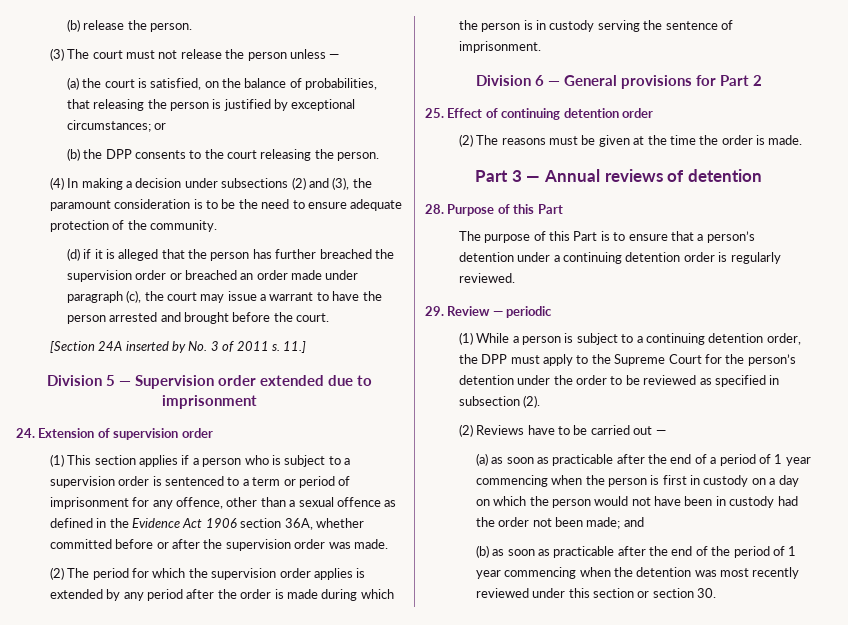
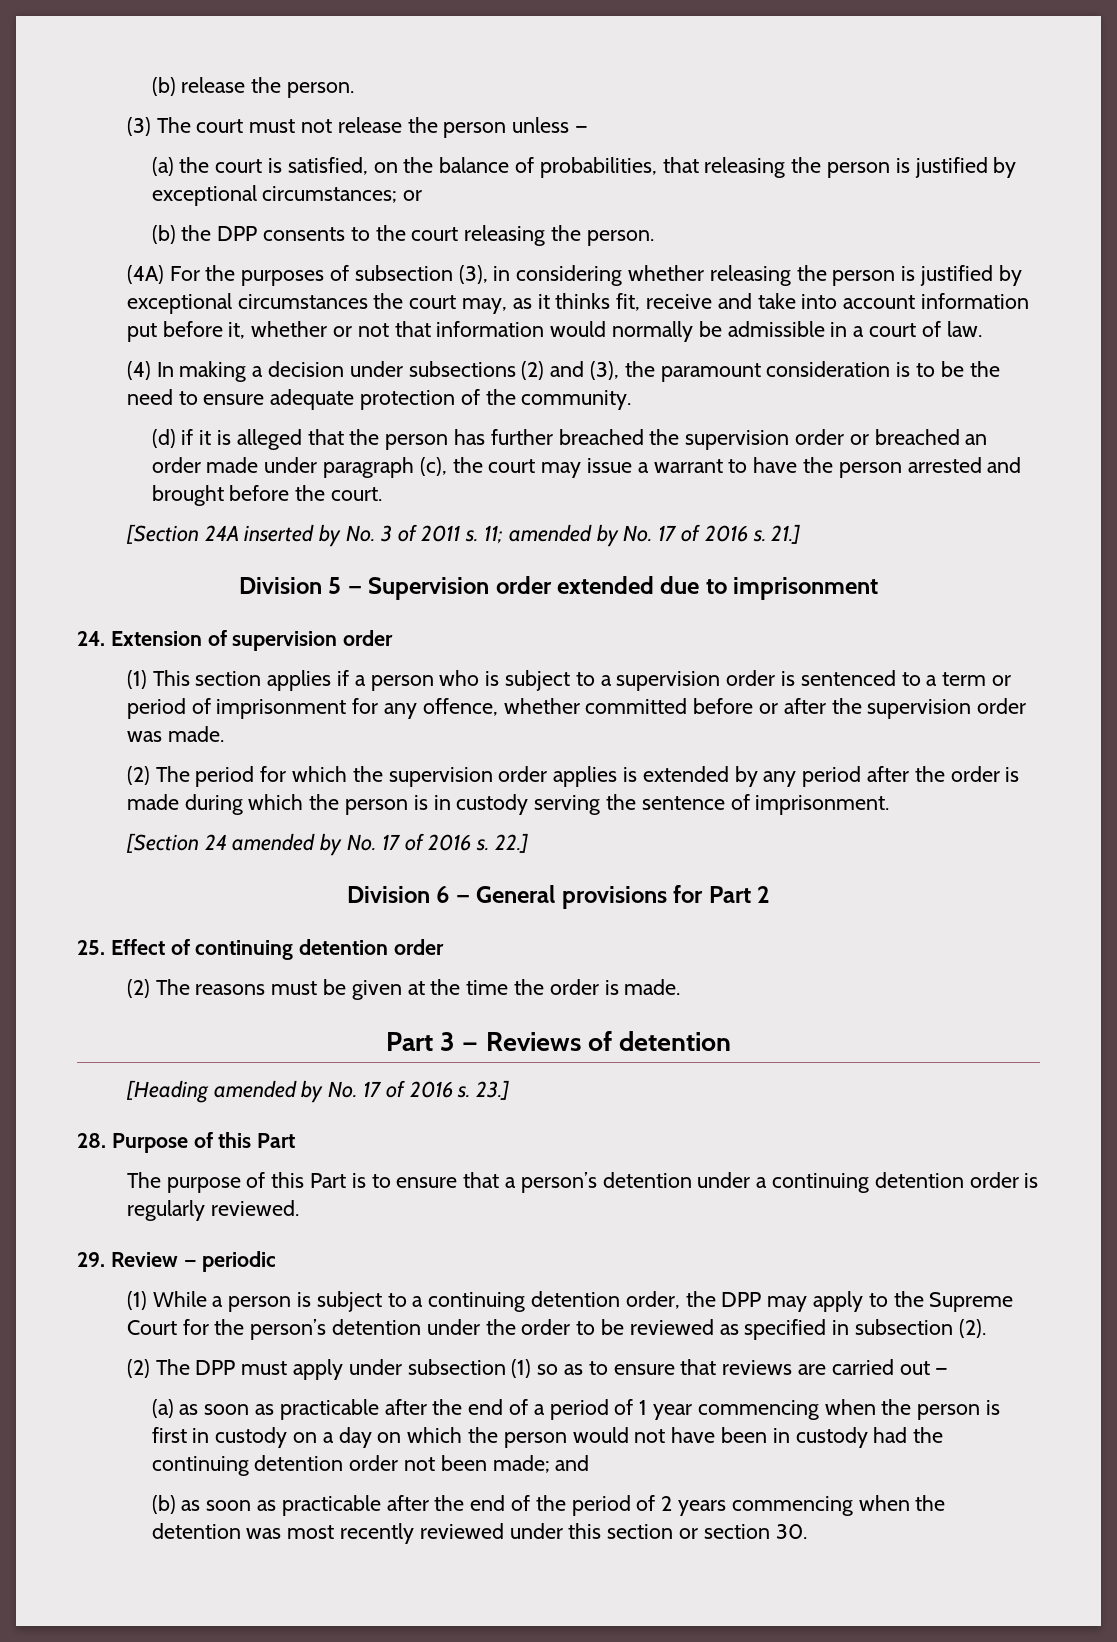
+ (4A) For the purposes of subsection (3), in considering whether releasing the person is justified by exceptional circumstances the court may, as it thinks fit, receive and take into account information put before it, whether or not that information would normally be admissible in a court of law.
- 11.]
+ 11; amended by No. 17 of 2016 s. 21.]
- (1) This section applies if a person who is subject to a supervision order is sentenced to a term or period of imprisonment for any offence, other than a sexual offence as defined in the Evidence Act 1906 section 36A, whether committed before or after the supervision order was made.
+ (1) This section applies if a person who is subject to a supervision order is sentenced to a term or period of imprisonment for any offence, whether committed before or after the supervision order was made.
+ [Section 24 amended by No. 17 of 2016 s. 22.]
- Part 3 — Annual reviews of detention
+ Part 3 — Reviews of detention
+ [Heading amended by No. 17 of 2016 s. 23.]
- (1) While a person is subject to a continuing detention order, the DPP must apply to the Supreme Court for the person’s detention under the order to be reviewed as specified in subsection (2).
+ (1) While a person is subject to a continuing detention order, the DPP may apply to the Supreme Court for the person’s detention under the order to be reviewed as specified in subsection (2).
- (2) Reviews have to be carried out —
+ (2) The DPP must apply under subsection (1) so as to ensure that reviews are carried out —
- (a) as soon as practicable after the end of a period of 1 year commencing when the person is first in custody on a day on which the person would not have been in custody had the order not been made; and
+ (a) as soon as practicable after the end of a period of 1 year commencing when the person is first in custody on a day on which the person would not have been in custody had the continuing detention order not been made; and
- (b) as soon as practicable after the end of the period of 1 year commencing when the detention was most recently reviewed under this section or section 30.
+ (b) as soon as practicable after the end of the period of 2 years commencing when the detention was most recently reviewed under this section or section 30.

